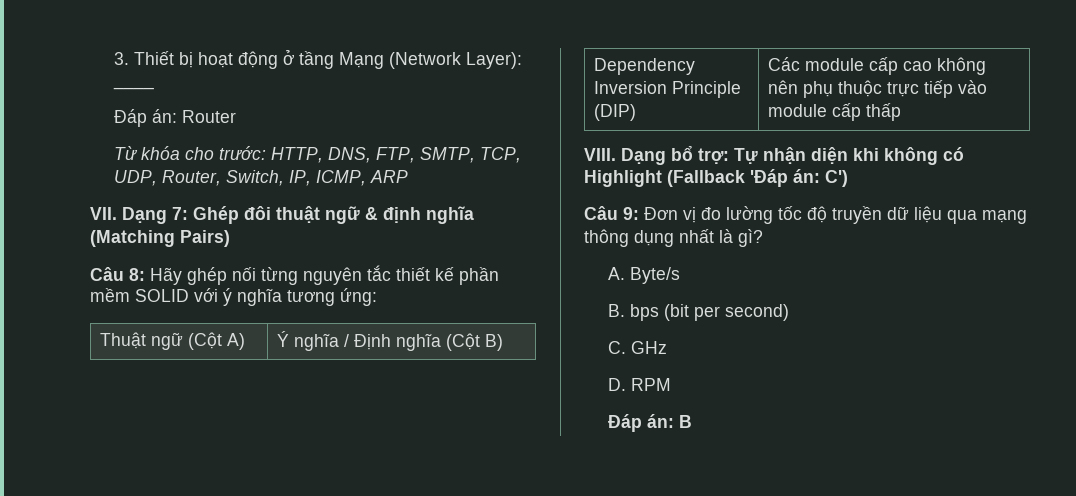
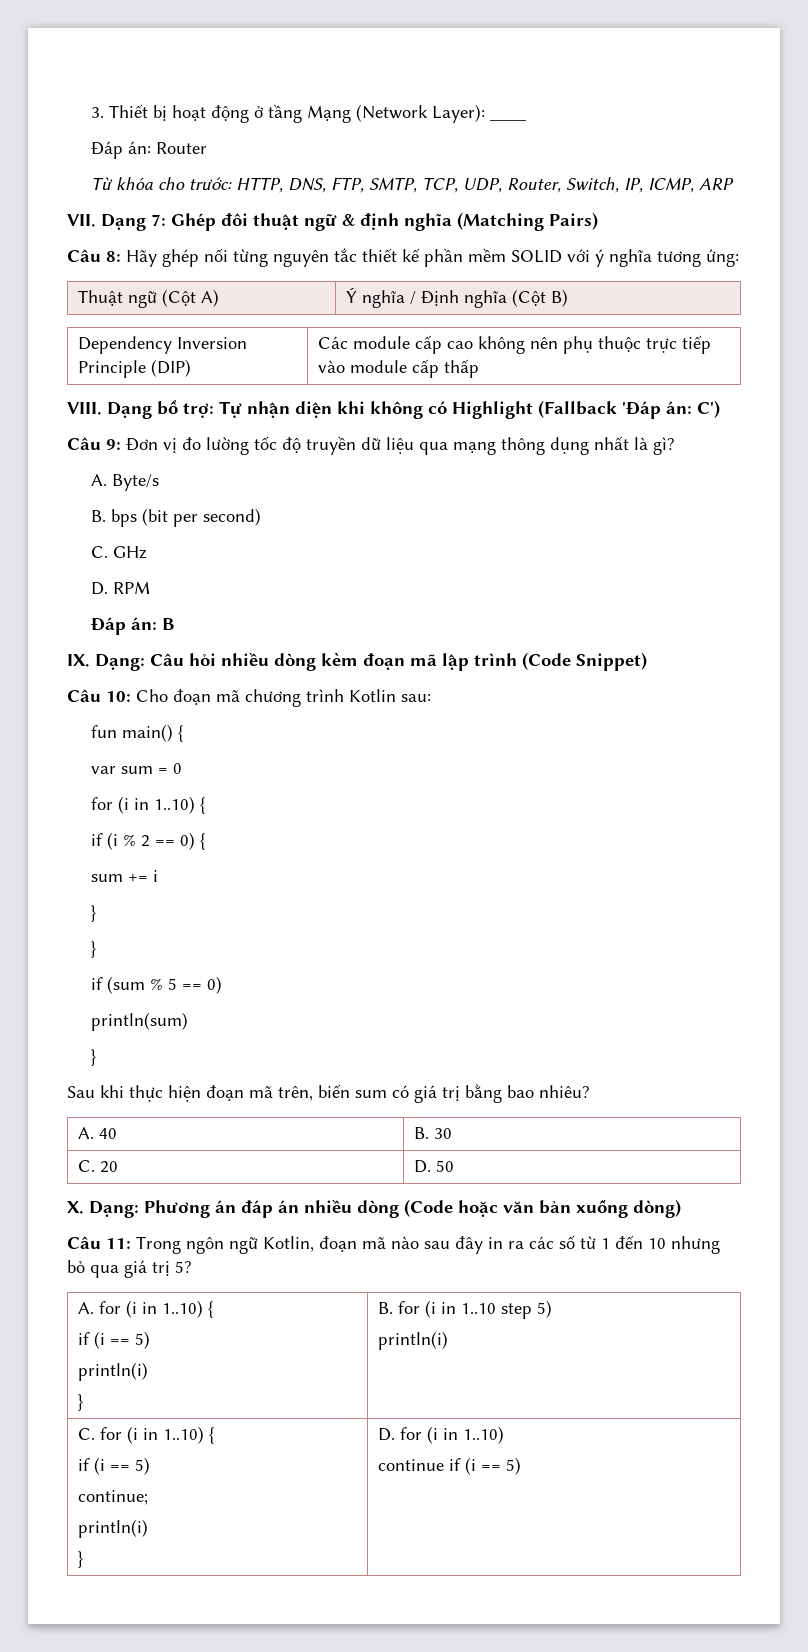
+ IX. Dạng: Câu hỏi nhiều dòng kèm đoạn mã lập trình (Code Snippet)
+ Câu 10: Cho đoạn mã chương trình Kotlin sau:
+ fun main() {
+ var sum = 0
+ for (i in 1..10) {
+ if (i % 2 == 0) {
+ sum += i
+ }
+ }
+ if (sum % 5 == 0)
+ println(sum)
+ }
+ Sau khi thực hiện đoạn mã trên, biến sum có giá trị bằng bao nhiêu?
+ A. 40 | B. 30
+ C. 20 | D. 50
+ X. Dạng: Phương án đáp án nhiều dòng (Code hoặc văn bản xuống dòng)
+ Câu 11: Trong ngôn ngữ Kotlin, đoạn mã nào sau đây in ra các số từ 1 đến 10 nhưng bỏ qua giá trị 5?
+ A. for (i in 1..10) {
+ if (i == 5)
+ println(i)
+ } | B. for (i in 1..10 step 5)
+ println(i)
+ C. for (i in 1..10) {
+ if (i == 5)
+ continue;
+ println(i)
+ } | D. for (i in 1..10)
+ continue if (i == 5)

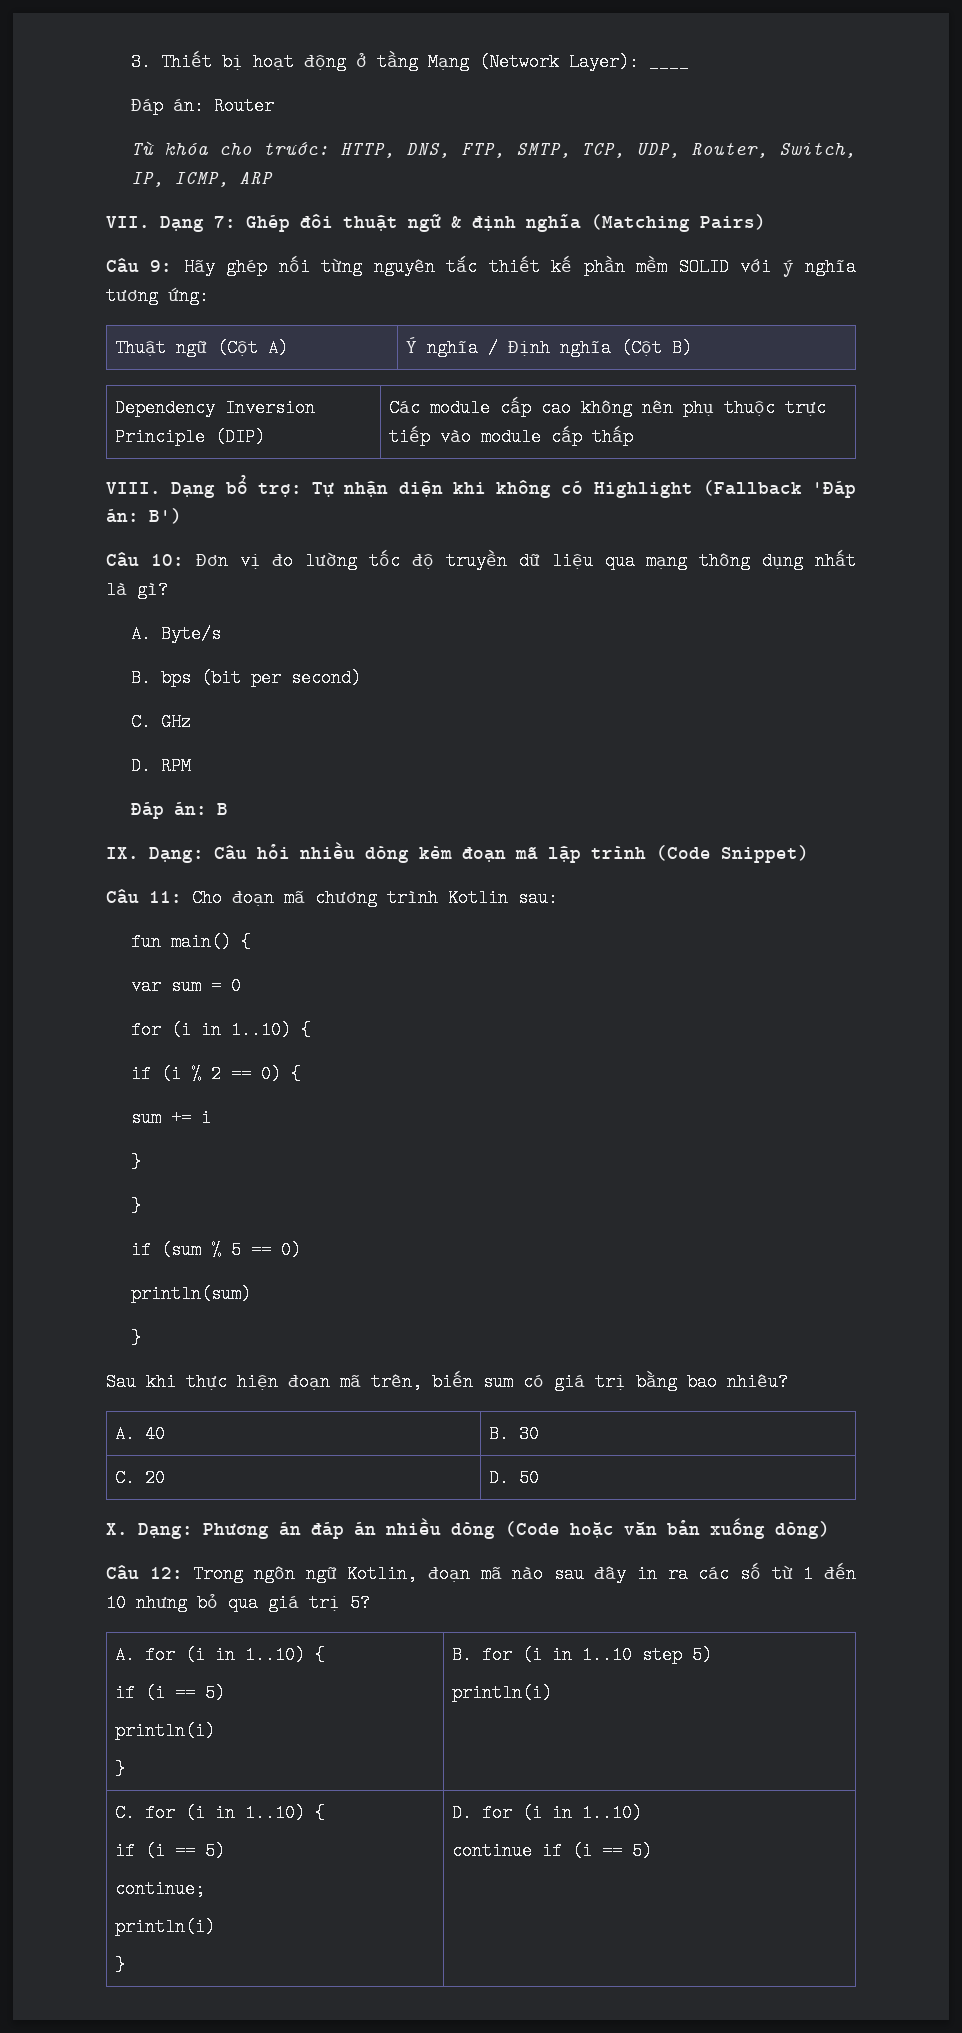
- Câu 8: Hãy ghép nối từng nguyên tắc thiết kế phần mềm SOLID với ý nghĩa tương ứng:
+ Câu 9: Hãy ghép nối từng nguyên tắc thiết kế phần mềm SOLID với ý nghĩa tương ứng:
- Dạng bổ trợ: Tự nhận diện khi không có Highlight (Fallback 'Đáp án: C')
- Câu 9: Đơn vị đo lường tốc độ truyền dữ liệu qua mạng thông dụng nhất là gì?
+ Dạng bổ trợ: Tự nhận diện khi không có Highlight (Fallback 'Đáp án: B')
+ Câu 10: Đơn vị đo lường tốc độ truyền dữ liệu qua mạng thông dụng nhất là gì?
- Câu 10: Cho đoạn mã chương trình Kotlin sau:
+ Câu 11: Cho đoạn mã chương trình Kotlin sau:
- Câu 11: Trong ngôn ngữ Kotlin, đoạn mã nào sau đây in ra các số từ 1 đến 10 nhưng bỏ qua giá trị 5?
+ Câu 12: Trong ngôn ngữ Kotlin, đoạn mã nào sau đây in ra các số từ 1 đến 10 nhưng bỏ qua giá trị 5?

